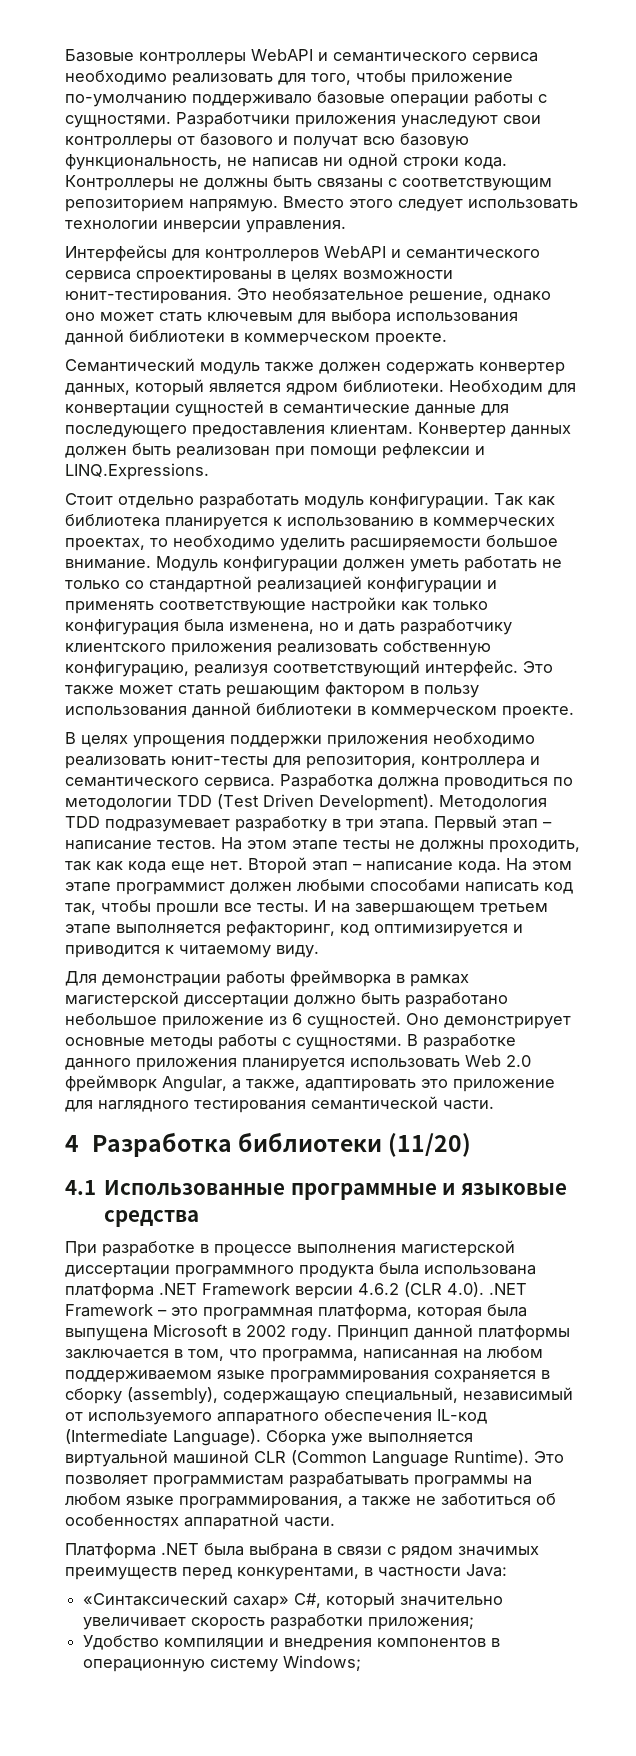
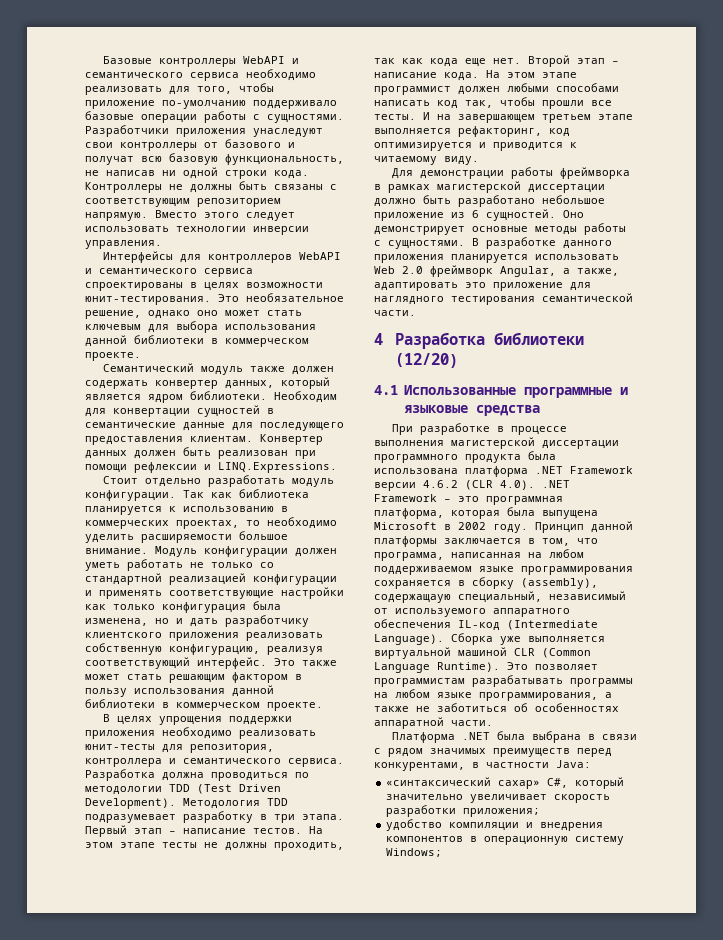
- 4 Разработка библиотеки (11/20)
+ 4 Разработка библиотеки (12/20)
- «Синтаксический сахар» C#, который значительно увеличивает скорость разработки приложения;
+ «синтаксический сахар» C#, который значительно увеличивает скорость разработки приложения;
- Удобство компиляции и внедрения компонентов в операционную систему Windows;
+ удобство компиляции и внедрения компонентов в операционную систему Windows;

